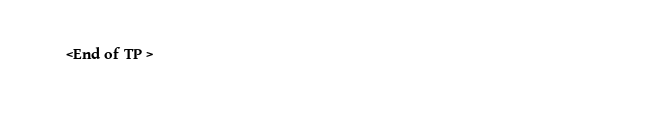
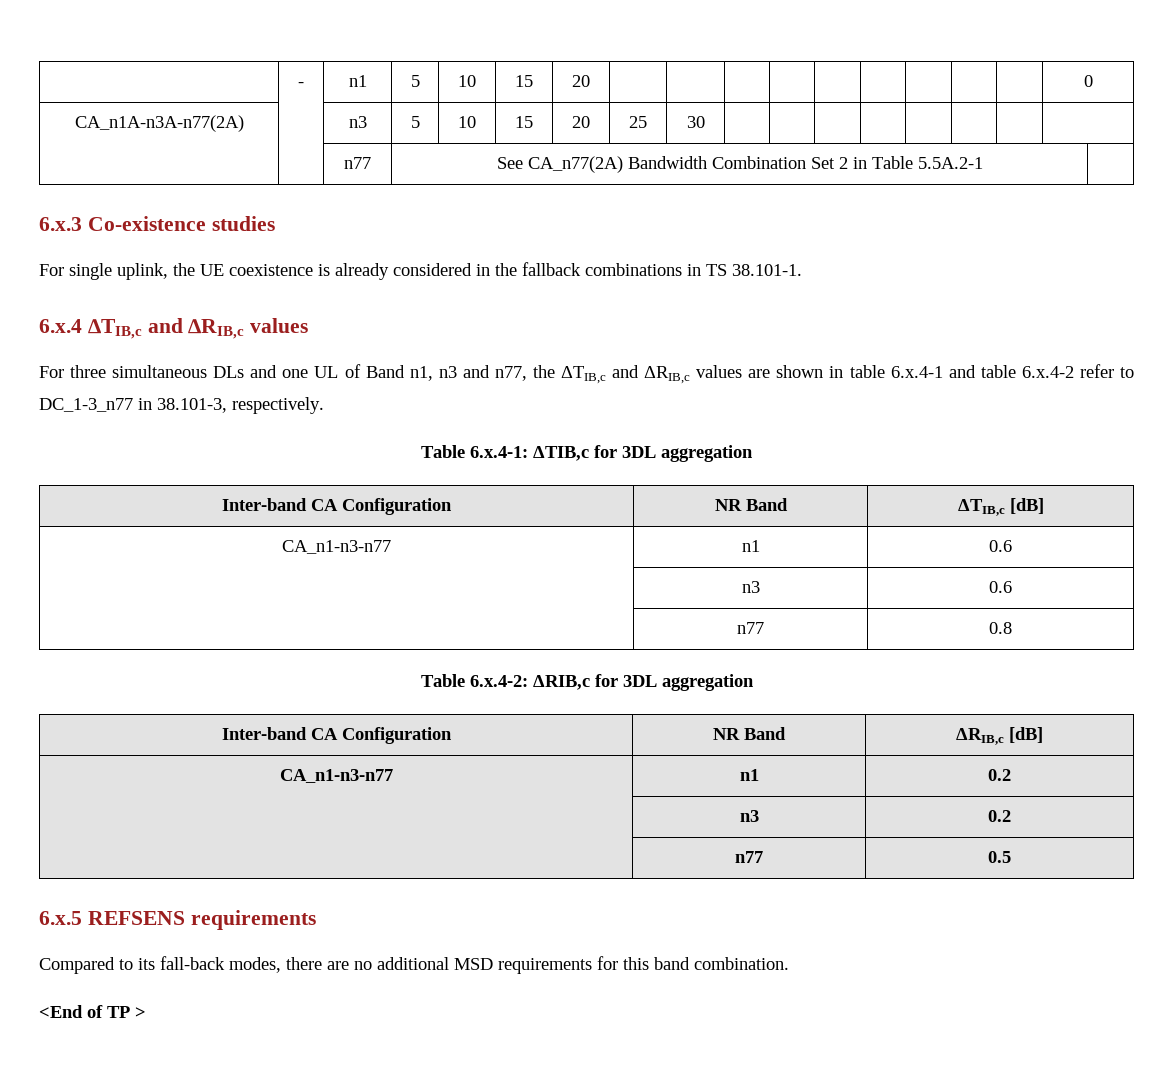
+ | - | n1 | 5 | 10 | 15 | 20 | | | | | | | | | | 0
+ CA_n1A-n3A-n77(2A) | | n3 | 5 | 10 | 15 | 20 | 25 | 30 | | | | | | | |
+ | | n77 | See CA_n77(2A) Bandwidth Combination Set 2 in Table 5.5A.2-1 |
+ 6.x.3 Co-existence studies
+ For single uplink, the UE coexistence is already considered in the fallback combinations in TS 38.101-1.
+ 6.x.4 ∆TIB,c and ∆RIB,c values
+ For three simultaneous DLs and one UL of Band n1, n3 and n77, the ΔTIB,c and ΔRIB,c values are shown in table 6.x.4-1 and table 6.x.4-2 refer to DC_1-3_n77 in 38.101-3, respectively.
+ Table 6.x.4-1: ΔTIB,c for 3DL aggregation
+ Inter-band CA Configuration | NR Band | ΔTIB,c [dB]
+ CA_n1-n3-n77 | n1 | 0.6
+ | n3 | 0.6
+ | n77 | 0.8
+ Table 6.x.4-2: ΔRIB,c for 3DL aggregation
+ Inter-band CA Configuration | NR Band | ΔRIB,c [dB]
+ CA_n1-n3-n77 | n1 | 0.2
+ | n3 | 0.2
+ | n77 | 0.5
+ 6.x.5 REFSENS requirements
+ Compared to its fall-back modes, there are no additional MSD requirements for this band combination.

